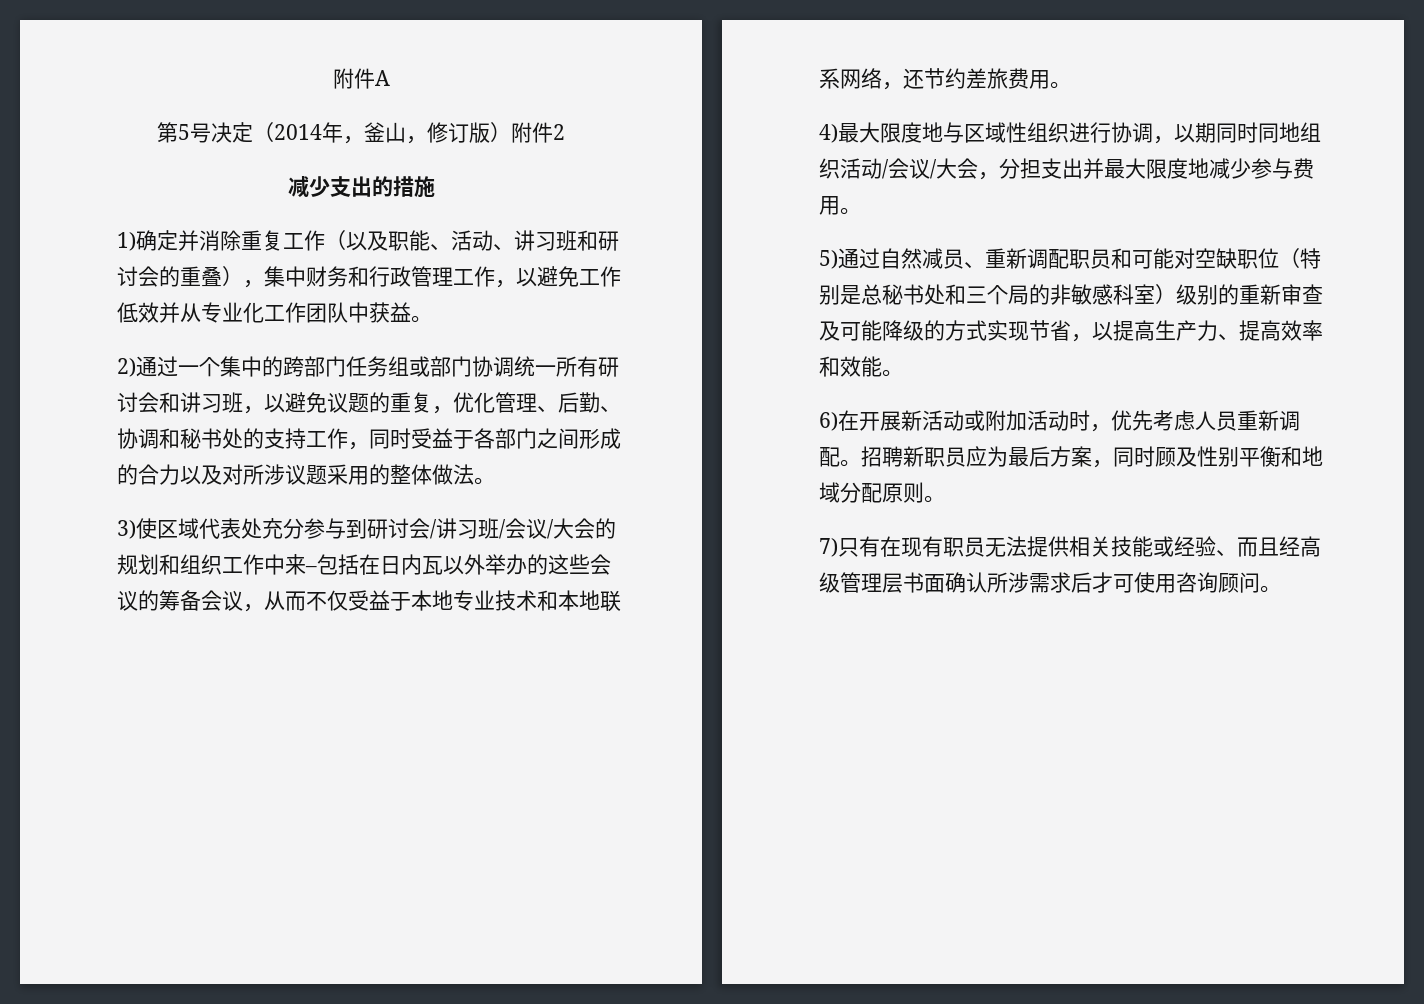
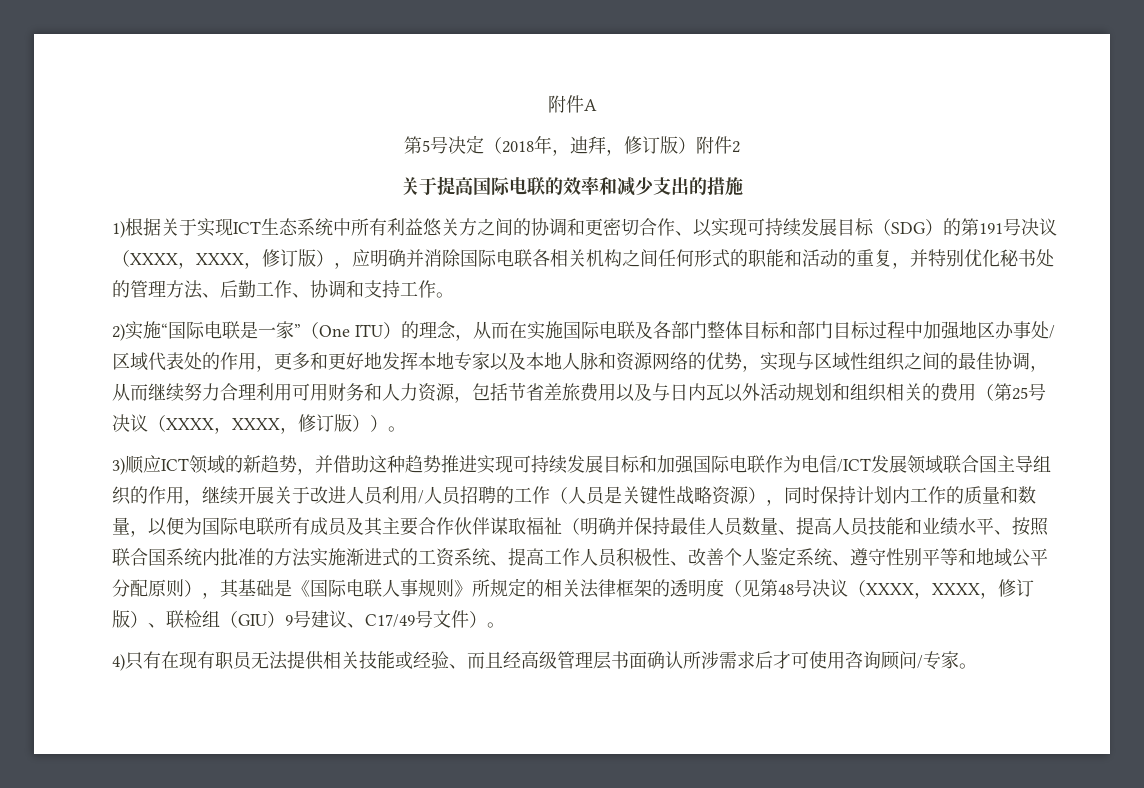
- 第5号决定（2014年，釜山，修订版）附件2
+ 第5号决定（2018年，迪拜，修订版）附件2
- 减少支出的措施
+ 关于提高国际电联的效率和减少支出的措施
- 1)确定并消除重复工作（以及职能、活动、讲习班和研讨会的重叠），集中财务和行政管理工作，以避免工作低效并从专业化工作团队中获益。
- 2)通过一个集中的跨部门任务组或部门协调统一所有研讨会和讲习班，以避免议题的重复，优化管理、后勤、协调和秘书处的支持工作，同时受益于各部门之间形成的合力以及对所涉议题采用的整体做法。
- 3)使区域代表处充分参与到研讨会/讲习班/会议/大会的规划和组织工作中来–包括在日内瓦以外举办的这些会议的筹备会议，从而不仅受益于本地专业技术和本地联系网络，还节约差旅费用。
- 4)最大限度地与区域性组织进行协调，以期同时同地组织活动/会议/大会，分担支出并最大限度地减少参与费用。
- 5)通过自然减员、重新调配职员和可能对空缺职位（特别是总秘书处和三个局的非敏感科室）级别的重新审查及可能降级的方式实现节省，以提高生产力、提高效率和效能。
- 6)在开展新活动或附加活动时，优先考虑人员重新调配。招聘新职员应为最后方案，同时顾及性别平衡和地域分配原则。
- 7)只有在现有职员无法提供相关技能或经验、而且经高级管理层书面确认所涉需求后才可使用咨询顾问。
+ 1)根据关于实现ICT生态系统中所有利益悠关方之间的协调和更密切合作、以实现可持续发展目标（SDG）的第191号决议（XXXX，XXXX，修订版），应明确并消除国际电联各相关机构之间任何形式的职能和活动的重复，并特别优化秘书处的管理方法、后勤工作、协调和支持工作。
+ 2)实施“国际电联是一家”（One ITU）的理念，从而在实施国际电联及各部门整体目标和部门目标过程中加强地区办事处/区域代表处的作用，更多和更好地发挥本地专家以及本地人脉和资源网络的优势，实现与区域性组织之间的最佳协调，从而继续努力合理利用可用财务和人力资源，包括节省差旅费用以及与日内瓦以外活动规划和组织相关的费用（第25号决议（XXXX，XXXX，修订版））。
+ 3)顺应ICT领域的新趋势，并借助这种趋势推进实现可持续发展目标和加强国际电联作为电信/ICT发展领域联合国主导组织的作用，继续开展关于改进人员利用/人员招聘的工作（人员是关键性战略资源），同时保持计划内工作的质量和数量，以便为国际电联所有成员及其主要合作伙伴谋取福祉（明确并保持最佳人员数量、提高人员技能和业绩水平、按照联合国系统内批准的方法实施渐进式的工资系统、提高工作人员积极性、改善个人鉴定系统、遵守性别平等和地域公平分配原则），其基础是《国际电联人事规则》所规定的相关法律框架的透明度（见第48号决议（XXXX，XXXX，修订版）、联检组（GIU）9号建议、С17/49号文件）。
+ 4)只有在现有职员无法提供相关技能或经验、而且经高级管理层书面确认所涉需求后才可使用咨询顾问/专家。

